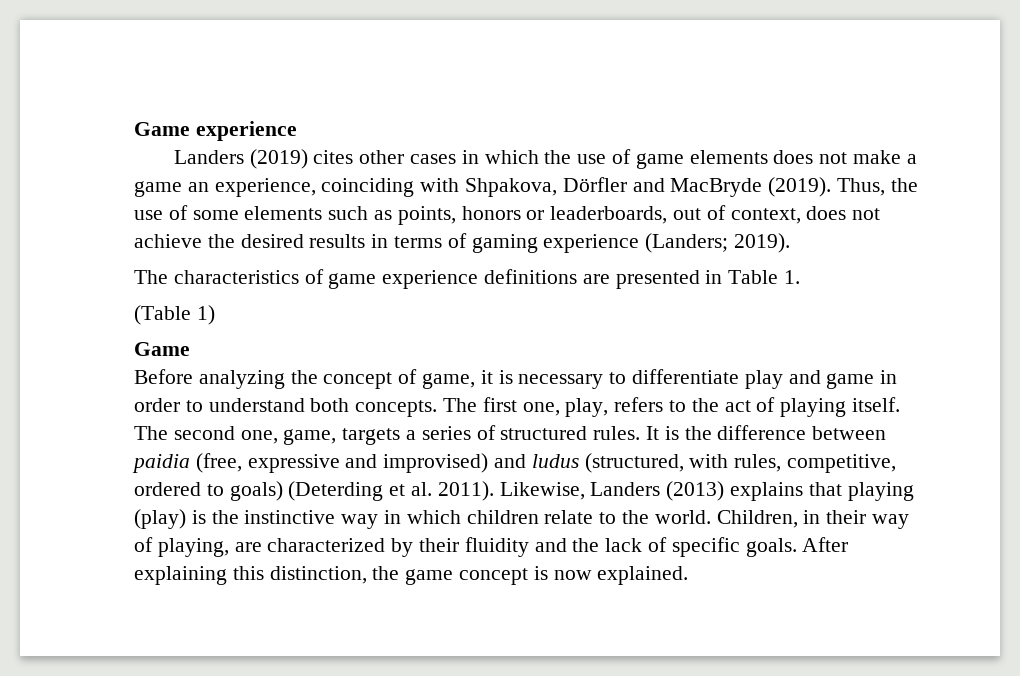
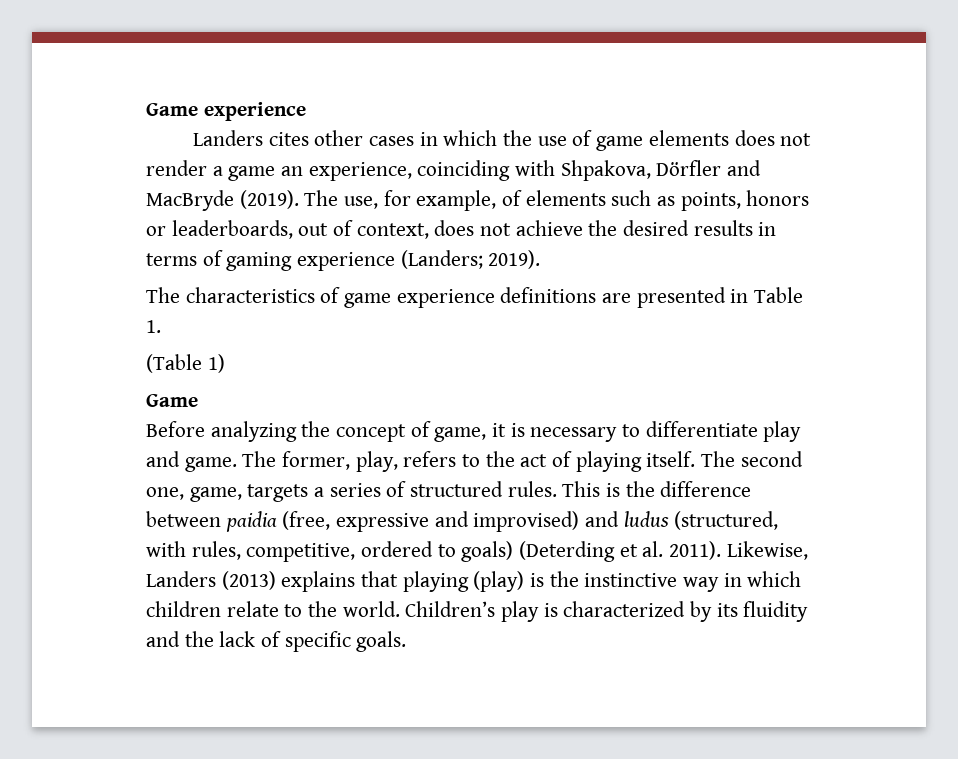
- Landers (2019) cites other cases in which the use of game elements does not make a game an experience, coinciding with Shpakova, Dörfler and MacBryde (2019).
+ Landers cites other cases in which the use of game elements does not render a game an experience, coinciding with Shpakova, Dörfler and MacBryde (2019).
- Thus, the use of some elements such as points, honors or leaderboards, out of context, does not achieve the desired results in terms of gaming experience (Landers; 2019).
+ The use, for example, of elements such as points, honors or leaderboards, out of context, does not achieve the desired results in terms of gaming experience (Landers; 2019).
- Before analyzing the concept of game, it is necessary to differentiate play and game in order to understand both concepts. The first one, play, refers to the act of playing itself.
+ Before analyzing the concept of game, it is necessary to differentiate play and game. The former, play, refers to the act of playing itself.
- It is the difference between paidia (free, expressive and improvised) and ludus (structured, with rules, competitive, ordered to goals) (Deterding et al. 2011).
+ This is the difference between paidia (free, expressive and improvised) and ludus (structured, with rules, competitive, ordered to goals) (Deterding et al. 2011).
- Children, in their way of playing, are characterized by their fluidity and the lack of specific goals. After explaining this distinction, the game concept is now explained.
+ Children’s play is characterized by its fluidity and the lack of specific goals.

